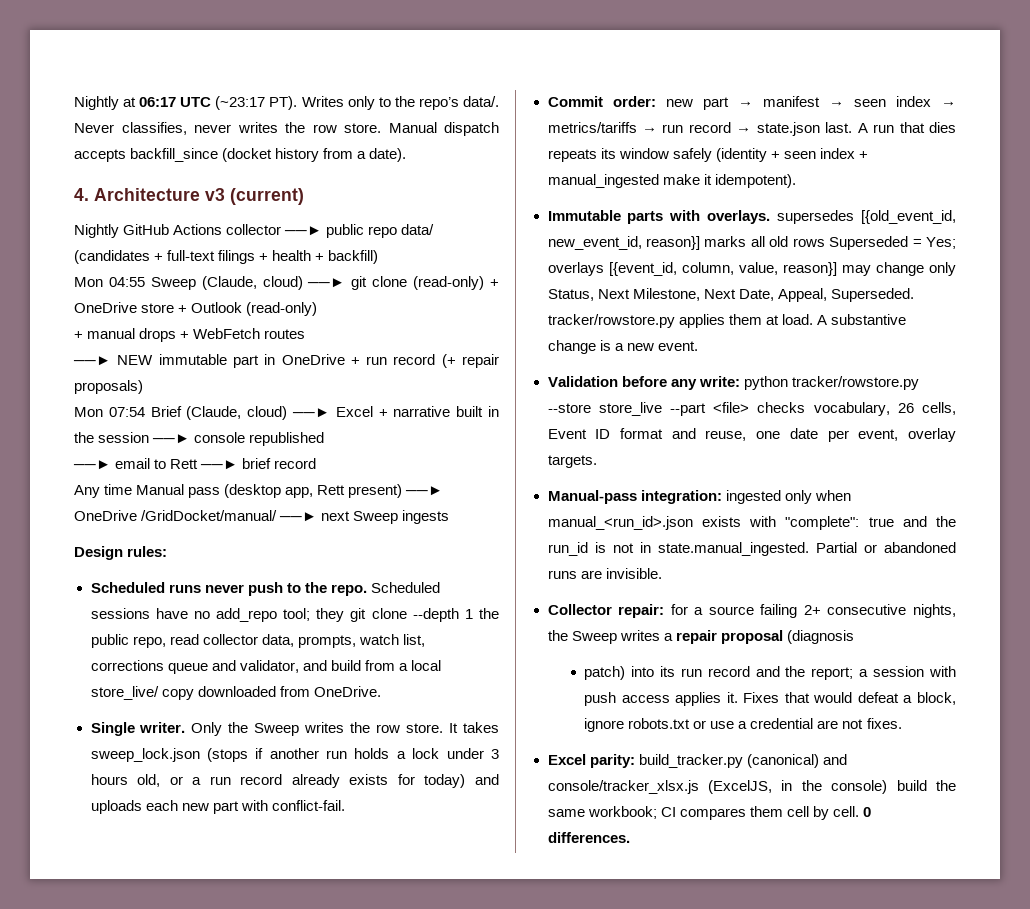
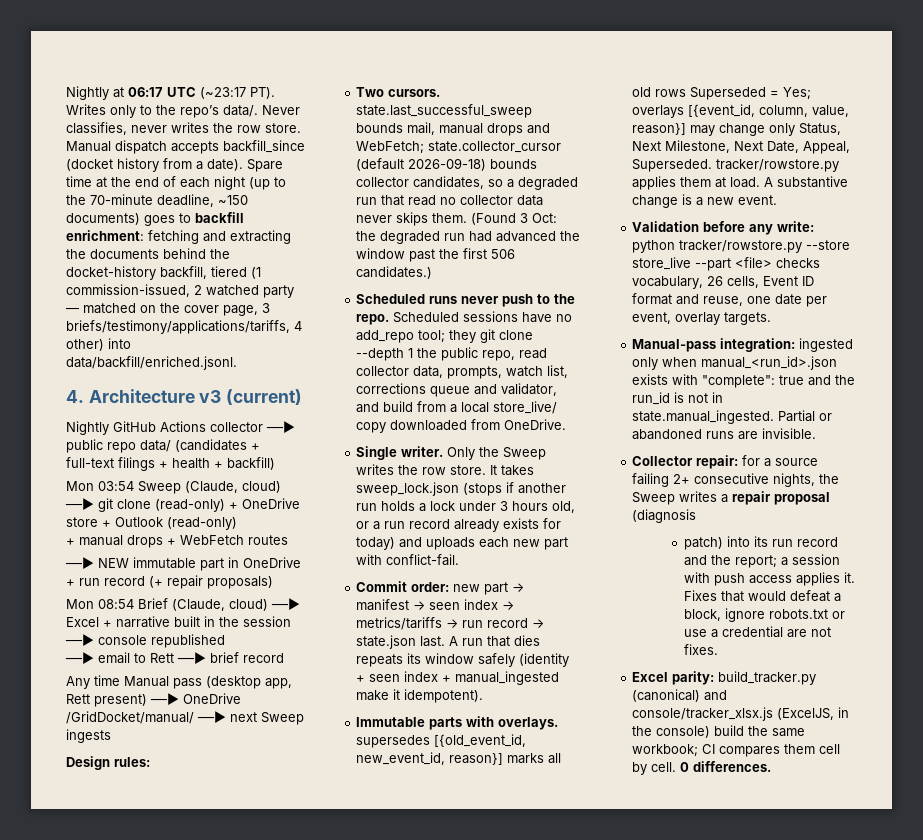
+ Spare time at the end of each night (up to the 70-minute deadline, ~150 documents) goes to backfill enrichment: fetching and extracting the documents behind the docket-history backfill, tiered (1 commission-issued, 2 watched party — matched on the cover page, 3 briefs/testimony/applications/tariffs, 4 other) into data/backfill/enriched.jsonl.
- Mon 04:55 Sweep (Claude, cloud) ──► git clone (read-only) + OneDrive store + Outlook (read-only)
+ Mon 03:54 Sweep (Claude, cloud) ──► git clone (read-only) + OneDrive store + Outlook (read-only)
- Mon 07:54 Brief (Claude, cloud) ──► Excel + narrative built in the session ──► console republished
+ Mon 08:54 Brief (Claude, cloud) ──► Excel + narrative built in the session ──► console republished
+ Two cursors. state.last_successful_sweep bounds mail, manual drops and WebFetch; state.collector_cursor (default 2026-09-18) bounds collector candidates, so a degraded run that read no collector data never skips them. (Found 3 Oct: the degraded run had advanced the window past the first 506 candidates.)

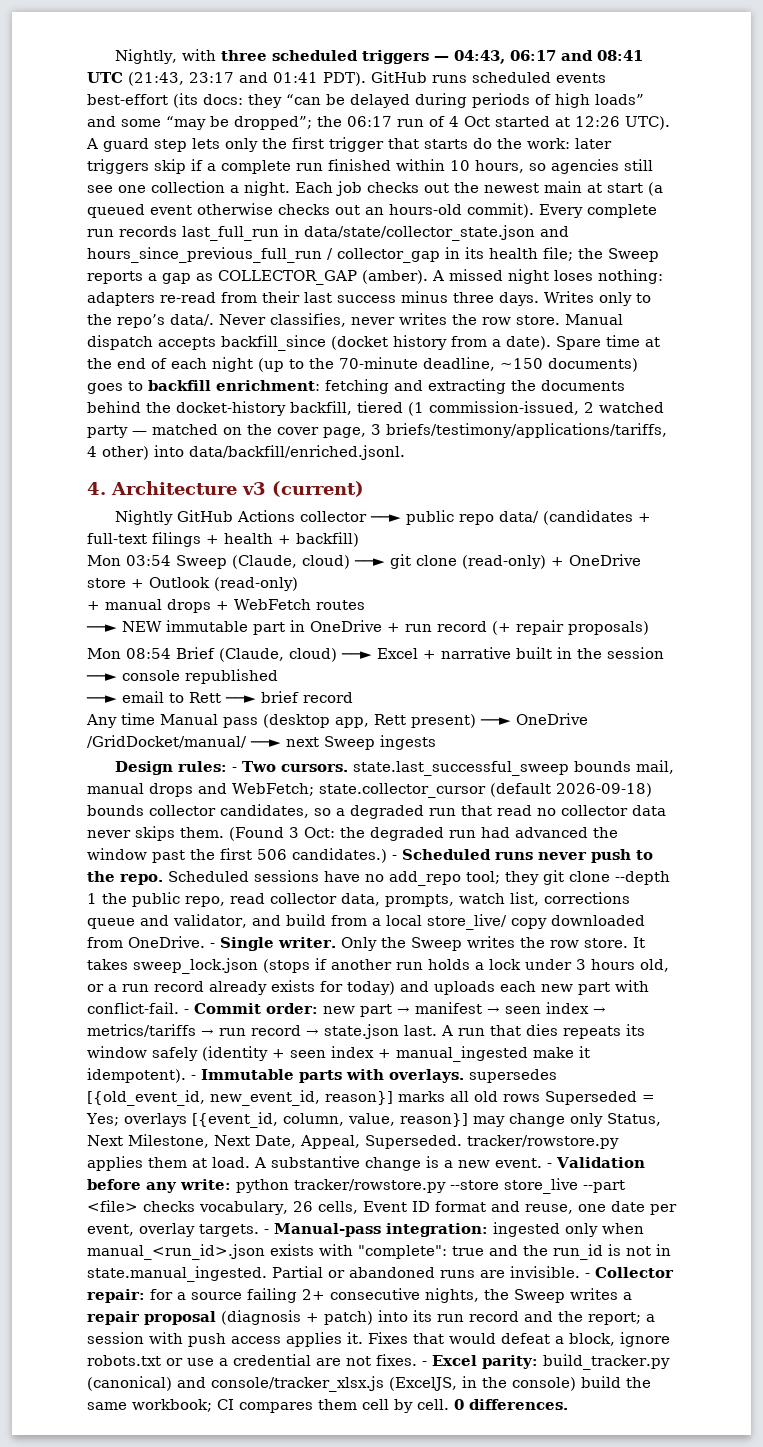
- Nightly at 06:17 UTC (~23:17 PT). Writes only to the repo’s data/.
+ Nightly, with three scheduled triggers — 04:43, 06:17 and 08:41 UTC (21:43, 23:17 and 01:41 PDT). GitHub runs scheduled events best-effort (its docs: they “can be delayed during periods of high loads” and some “may be dropped”; the 06:17 run of 4 Oct started at 12:26 UTC). A guard step lets only the first trigger that starts do the work: later triggers skip if a complete run finished within 10 hours, so agencies still see one collection a night. Each job checks out the newest main at start (a queued event otherwise checks out an hours-old commit). Every complete run records last_full_run in data/state/collector_state.json and hours_since_previous_full_run / collector_gap in its health file; the Sweep reports a gap as COLLECTOR_GAP (amber). A missed night loses nothing: adapters re-read from their last success minus three days. Writes only to the repo’s data/.
- Design rules:
- Two cursors. state.last_successful_sweep bounds mail, manual drops and WebFetch; state.collector_cursor (default 2026-09-18) bounds collector candidates, so a degraded run that read no collector data never skips them.
+ Design rules: - Two cursors. state.last_successful_sweep bounds mail, manual drops and WebFetch; state.collector_cursor (default 2026-09-18) bounds collector candidates, so a degraded run that read no collector data never skips them.
- (Found 3 Oct: the degraded run had advanced the window past the first 506 candidates.)
- Scheduled runs never push to the repo.
+ (Found 3 Oct: the degraded run had advanced the window past the first 506 candidates.) - Scheduled runs never push to the repo.
- Scheduled sessions have no add_repo tool; they git clone --depth 1 the public repo, read collector data, prompts, watch list, corrections queue and validator, and build from a local store_live/ copy downloaded from OneDrive.
- Single writer.
+ Scheduled sessions have no add_repo tool; they git clone --depth 1 the public repo, read collector data, prompts, watch list, corrections queue and validator, and build from a local store_live/ copy downloaded from OneDrive. - Single writer.
- It takes sweep_lock.json (stops if another run holds a lock under 3 hours old, or a run record already exists for today) and uploads each new part with conflict-fail.
- Commit order: new part → manifest → seen index → metrics/tariffs → run record → state.json last.
+ It takes sweep_lock.json (stops if another run holds a lock under 3 hours old, or a run record already exists for today) and uploads each new part with conflict-fail. - Commit order: new part → manifest → seen index → metrics/tariffs → run record → state.json last.
- A run that dies repeats its window safely (identity + seen index + manual_ingested make it idempotent).
- Immutable parts with overlays. supersedes [{old_event_id, new_event_id, reason}] marks all old rows Superseded = Yes; overlays [{event_id, column, value, reason}] may change only Status, Next Milestone, Next Date, Appeal, Superseded. tracker/rowstore.py applies them at load.
+ A run that dies repeats its window safely (identity + seen index + manual_ingested make it idempotent). - Immutable parts with overlays. supersedes [{old_event_id, new_event_id, reason}] marks all old rows Superseded = Yes; overlays [{event_id, column, value, reason}] may change only Status, Next Milestone, Next Date, Appeal, Superseded. tracker/rowstore.py applies them at load.
- A substantive change is a new event.
- Validation before any write:
+ A substantive change is a new event. - Validation before any write:
- python tracker/rowstore.py --store store_live --part <file> checks vocabulary, 26 cells, Event ID format and reuse, one date per event, overlay targets.
- Manual-pass integration:
+ python tracker/rowstore.py --store store_live --part <file> checks vocabulary, 26 cells, Event ID format and reuse, one date per event, overlay targets. - Manual-pass integration:
- true and the run_id is not in state.manual_ingested. Partial or abandoned runs are invisible.
- Collector repair:
+ true and the run_id is not in state.manual_ingested. Partial or abandoned runs are invisible. - Collector repair:
- for a source failing 2+ consecutive nights, the Sweep writes a repair proposal (diagnosis
- patch) into its run record and the report;
+ for a source failing 2+ consecutive nights, the Sweep writes a repair proposal (diagnosis + patch) into its run record and the report;
- Fixes that would defeat a block, ignore robots.txt or use a credential are not fixes.
- Excel parity: build_tracker.py (canonical) and console/tracker_xlsx.js (ExcelJS, in the console) build the same workbook; CI compares them cell by cell.
+ Fixes that would defeat a block, ignore robots.txt or use a credential are not fixes. - Excel parity: build_tracker.py (canonical) and console/tracker_xlsx.js (ExcelJS, in the console) build the same workbook; CI compares them cell by cell.

